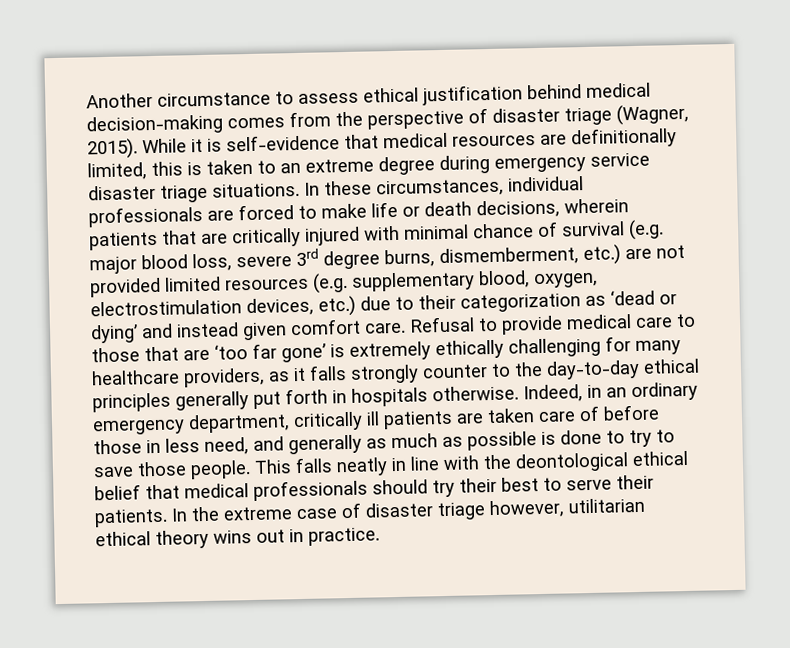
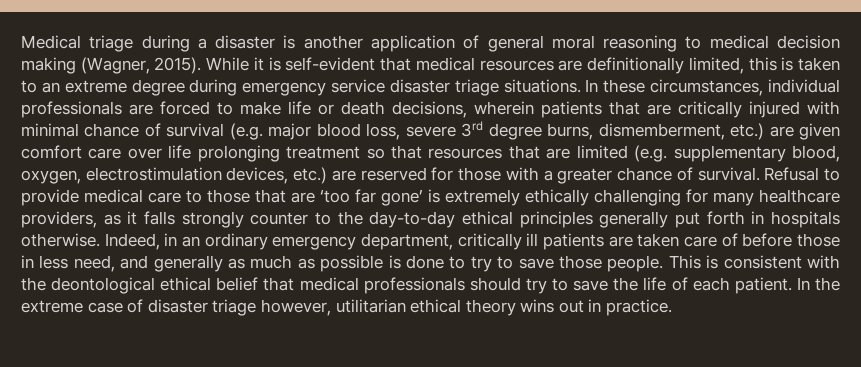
- Another circumstance to assess ethical justification behind medical decision-making comes from the perspective of disaster triage (Wagner, 2015).
+ Medical triage during a disaster is another application of general moral reasoning to medical decision making (Wagner, 2015).
- While it is self-evidence that medical resources are definitionally limited, this is taken to an extreme degree during emergency service disaster triage situations.
+ While it is self-evident that medical resources are definitionally limited, this is taken to an extreme degree during emergency service disaster triage situations.
- In these circumstances, individual professionals are forced to make life or death decisions, wherein patients that are critically injured with minimal chance of survival (e.g. major blood loss, severe 3rd degree burns, dismemberment, etc.) are not provided limited resources (e.g. supplementary blood, oxygen, electrostimulation devices, etc.) due to their categorization as ‘dead or dying’ and instead given comfort care.
+ In these circumstances, individual professionals are forced to make life or death decisions, wherein patients that are critically injured with minimal chance of survival (e.g. major blood loss, severe 3rd degree burns, dismemberment, etc.) are given comfort care over life prolonging treatment so that resources that are limited (e.g. supplementary blood, oxygen, electrostimulation devices, etc.) are reserved for those with a greater chance of survival.
- This falls neatly in line with the deontological ethical belief that medical professionals should try their best to serve their patients.
+ This is consistent with the deontological ethical belief that medical professionals should try to save the life of each patient.

